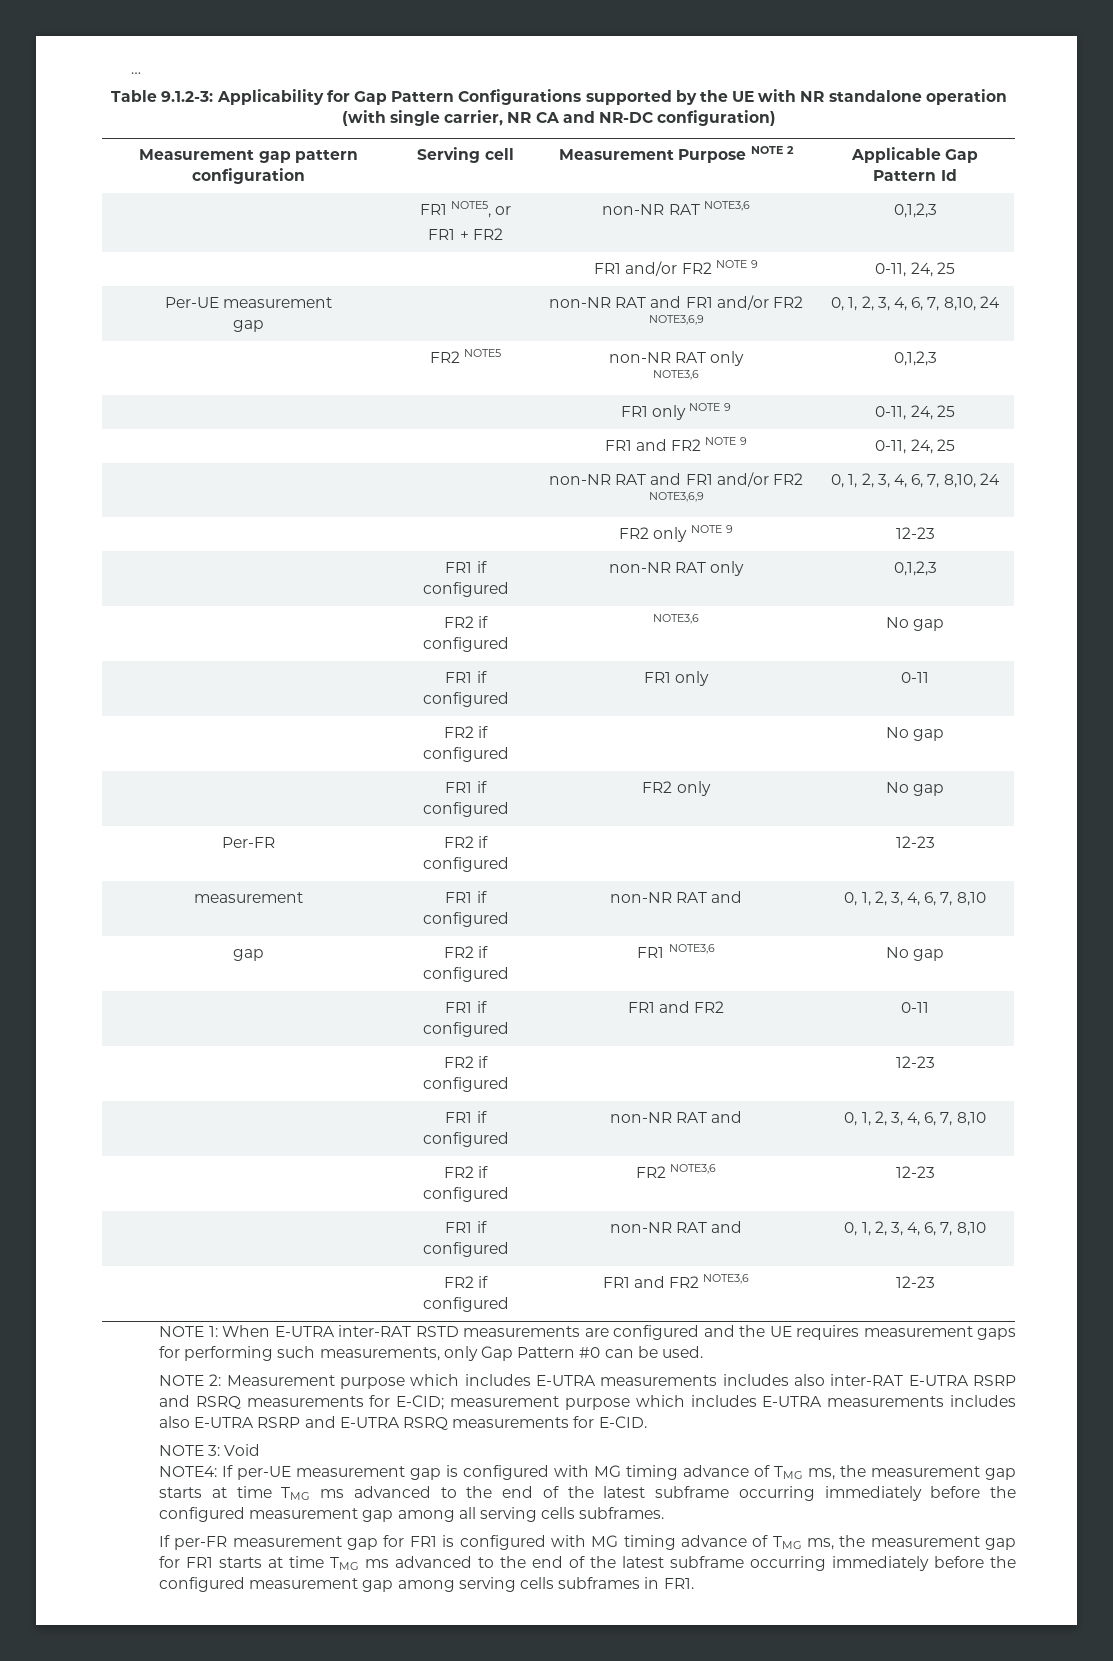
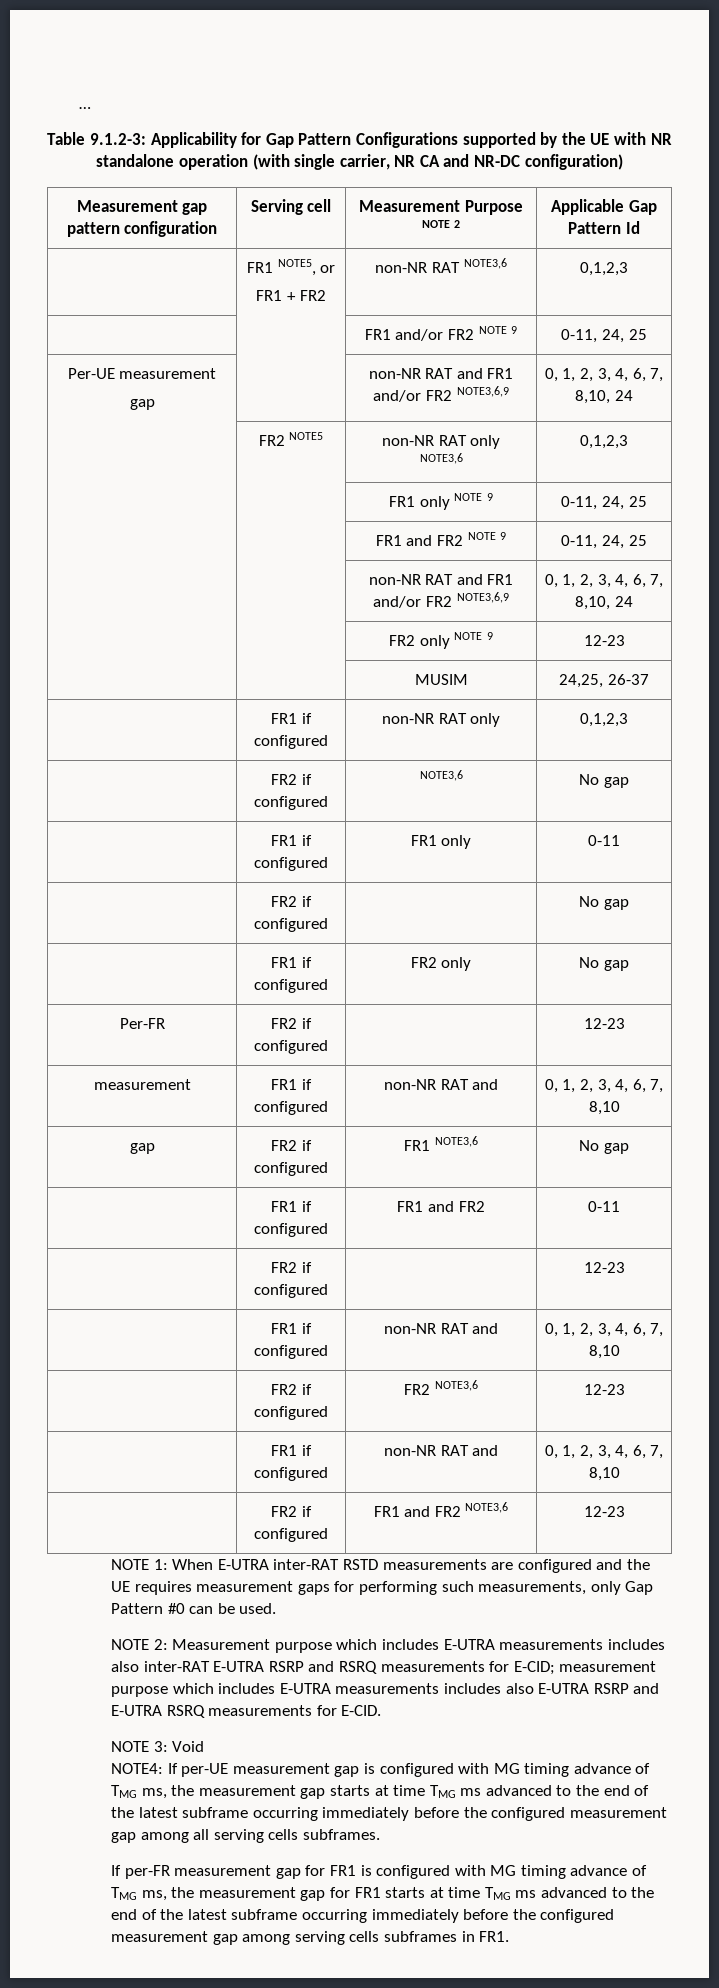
+ | | MUSIM | 24,25, 26-37

